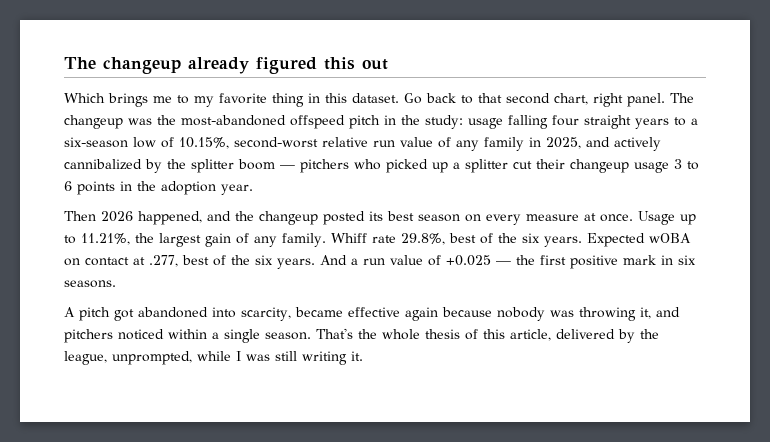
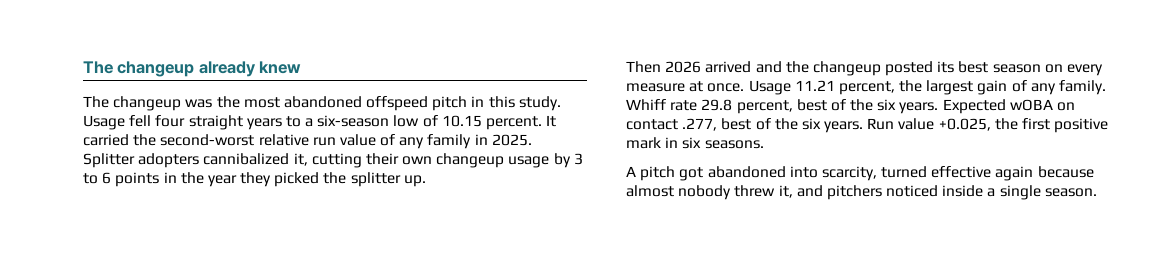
- The changeup already figured this out
- Which brings me to my favorite thing in this dataset. Go back to that second chart, right panel. The changeup was the most-abandoned offspeed pitch in the study: usage falling four straight years to a six-season low of 10.15%, second-worst relative run value of any family in 2025, and actively cannibalized by the splitter boom — pitchers who picked up a splitter cut their changeup usage 3 to 6 points in the adoption year.
+ The changeup already knew
+ The changeup was the most abandoned offspeed pitch in this study. Usage fell four straight years to a six-season low of 10.15 percent. It carried the second-worst relative run value of any family in 2025. Splitter adopters cannibalized it, cutting their own changeup usage by 3 to 6 points in the year they picked the splitter up.
- Then 2026 happened, and the changeup posted its best season on every measure at once.
+ Then 2026 arrived and the changeup posted its best season on every measure at once.
- Usage up to 11.21%, the largest gain of any family.
+ Usage 11.21 percent, the largest gain of any family.
- Whiff rate 29.8%, best of the six years.
+ Whiff rate 29.8 percent, best of the six years.
- Expected wOBA on contact at .277, best of the six years.
+ Expected wOBA on contact .277, best of the six years.
- And a run value of +0.025 — the first positive mark in six seasons.
+ Run value +0.025, the first positive mark in six seasons.
- A pitch got abandoned into scarcity, became effective again because nobody was throwing it, and pitchers noticed within a single season. That's the whole thesis of this article, delivered by the league, unprompted, while I was still writing it.
+ A pitch got abandoned into scarcity, turned effective again because almost nobody threw it, and pitchers noticed inside a single season.

